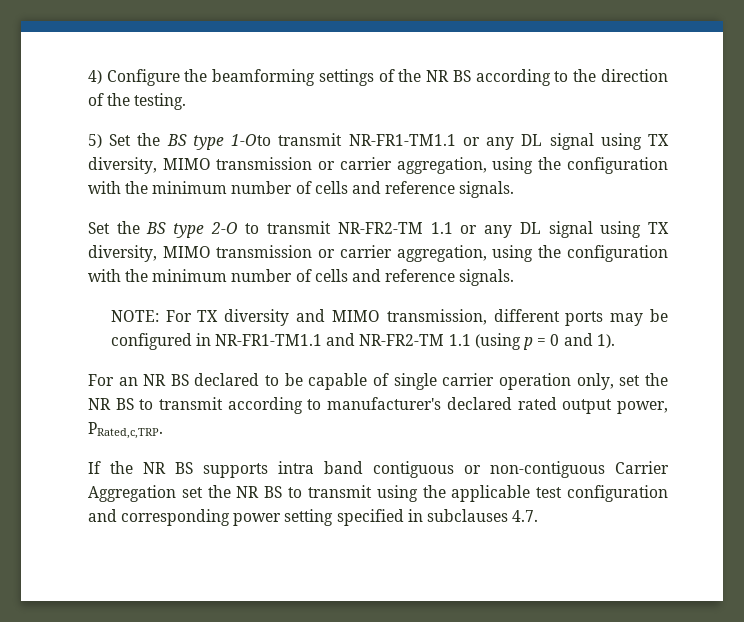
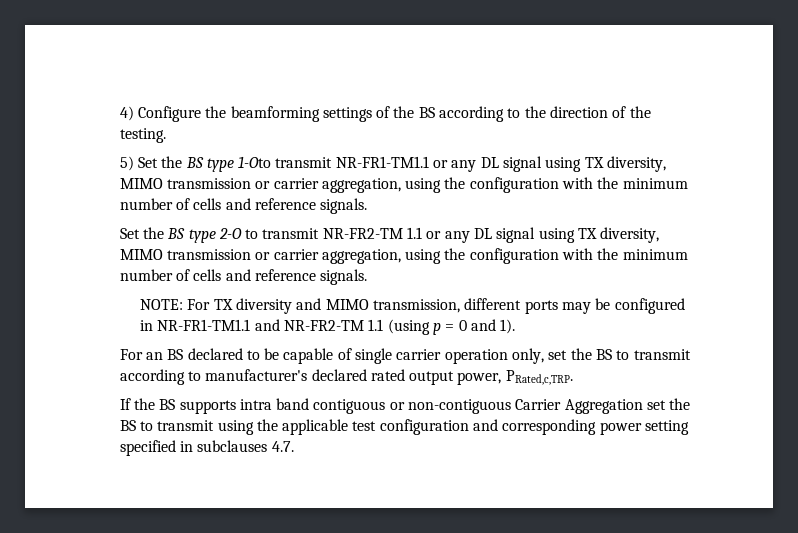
- 4) Configure the beamforming settings of the NR BS according to the direction of the testing.
+ 4) Configure the beamforming settings of the BS according to the direction of the testing.
- For an NR BS declared to be capable of single carrier operation only, set the NR BS to transmit according to manufacturer's declared rated output power, PRated,c,TRP.
+ For an BS declared to be capable of single carrier operation only, set the BS to transmit according to manufacturer's declared rated output power, PRated,c,TRP.
- If the NR BS supports intra band contiguous or non-contiguous Carrier Aggregation set the NR BS to transmit using the applicable test configuration and corresponding power setting specified in subclauses 4.7.
+ If the BS supports intra band contiguous or non-contiguous Carrier Aggregation set the BS to transmit using the applicable test configuration and corresponding power setting specified in subclauses 4.7.

